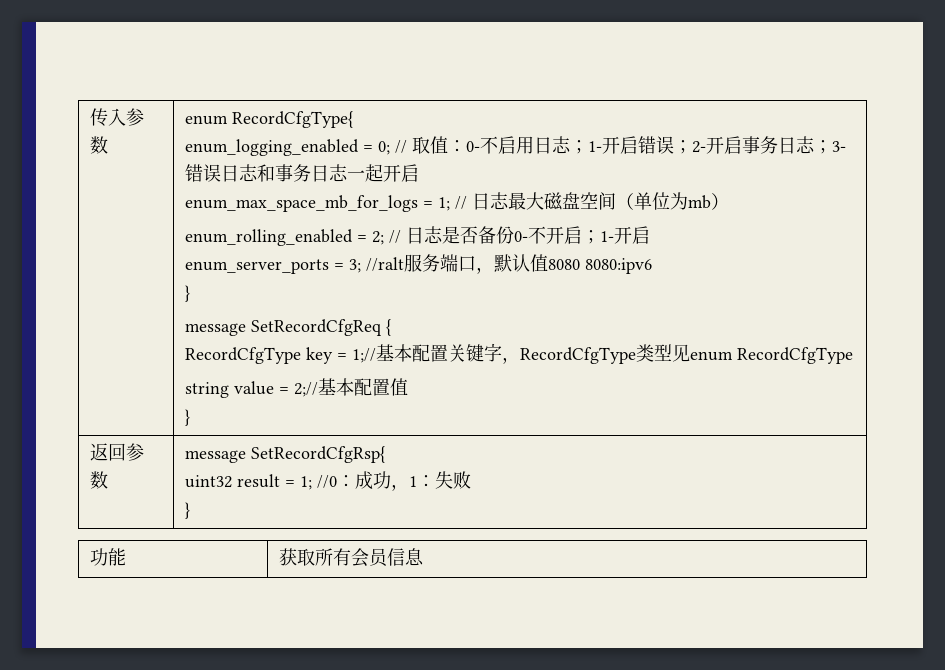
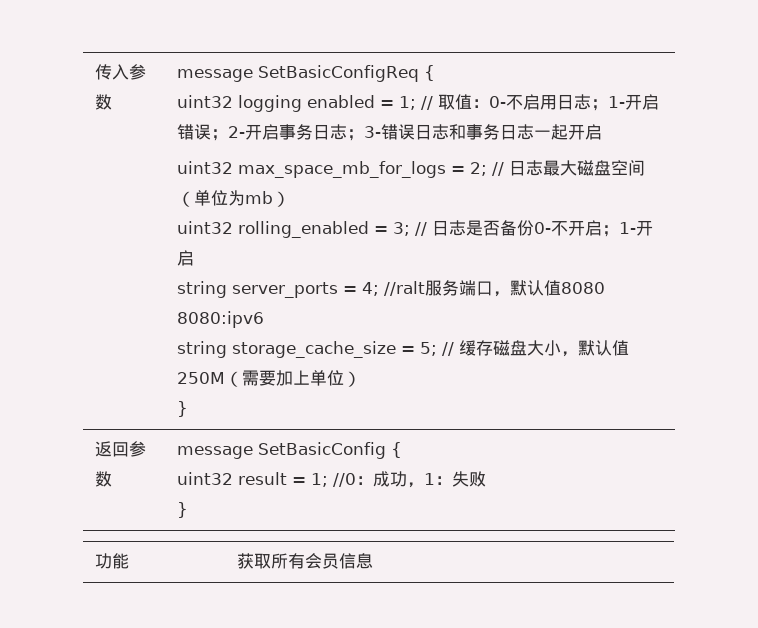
- enum RecordCfgType{
- enum_logging_enabled = 0; // 取值：0-不启用日志；1-开启错误；2-开启事务日志；3-错误日志和事务日志一起开启
+ message SetBasicConfigReq {
+ uint32 logging enabled = 1; // 取值：0-不启用日志；1-开启错误；2-开启事务日志；3-错误日志和事务日志一起开启
- enum_max_space_mb_for_logs = 1; // 日志最大磁盘空间（单位为mb）
+ uint32 max_space_mb_for_logs = 2; // 日志最大磁盘空间（单位为mb）
- enum_rolling_enabled = 2; // 日志是否备份0-不开启；1-开启
+ uint32 rolling_enabled = 3; // 日志是否备份0-不开启；1-开启
- enum_server_ports = 3; //ralt服务端口，默认值8080 8080:ipv6
- }
- message SetRecordCfgReq {
- RecordCfgType key = 1;//基本配置关键字，RecordCfgType类型见enum RecordCfgType
- string value = 2;//基本配置值
+ string server_ports = 4; //ralt服务端口，默认值8080 8080:ipv6
+ string storage_cache_size = 5; // 缓存磁盘大小，默认值250M（需要加上单位）
- 返回参数 | message SetRecordCfgRsp{
+ 返回参数 | message SetBasicConfig {

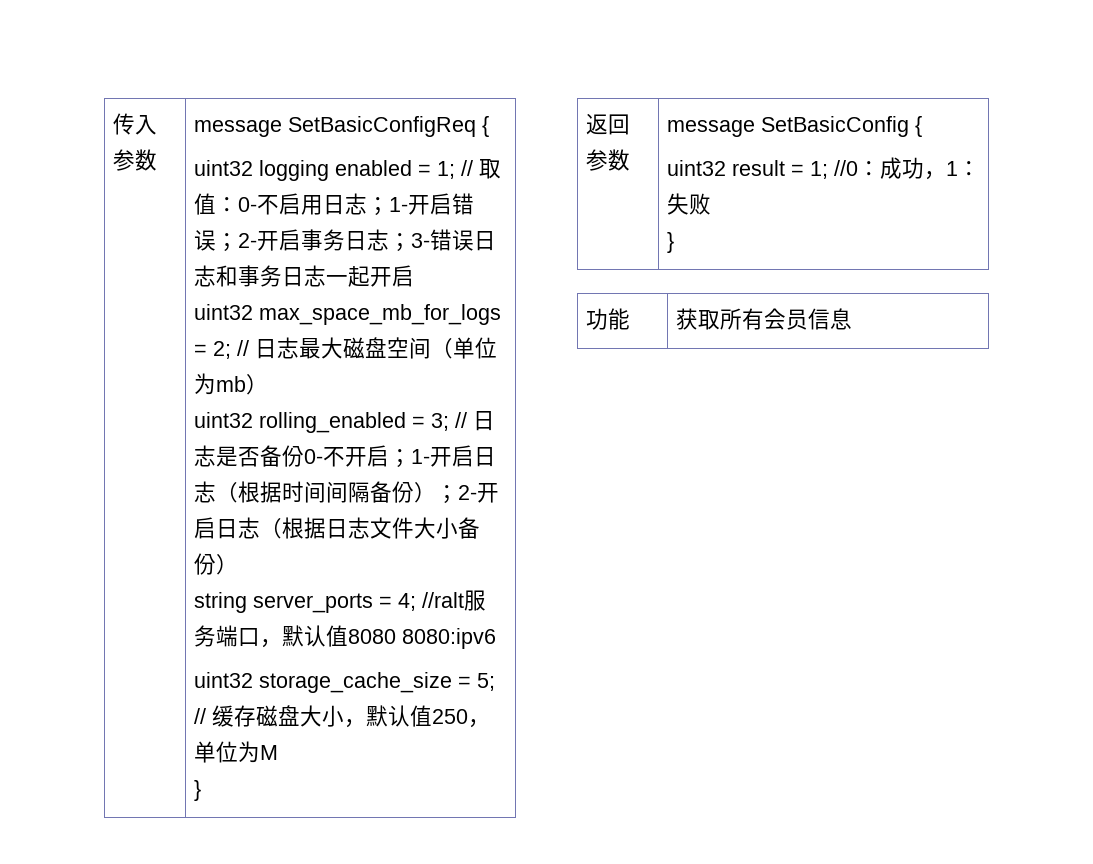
- uint32 rolling_enabled = 3; // 日志是否备份0-不开启；1-开启
+ uint32 rolling_enabled = 3; // 日志是否备份0-不开启；1-开启日志（根据时间间隔备份）；2-开启日志（根据日志文件大小备份）
- string storage_cache_size = 5; // 缓存磁盘大小，默认值250M（需要加上单位）
+ uint32 storage_cache_size = 5; // 缓存磁盘大小，默认值250，单位为M

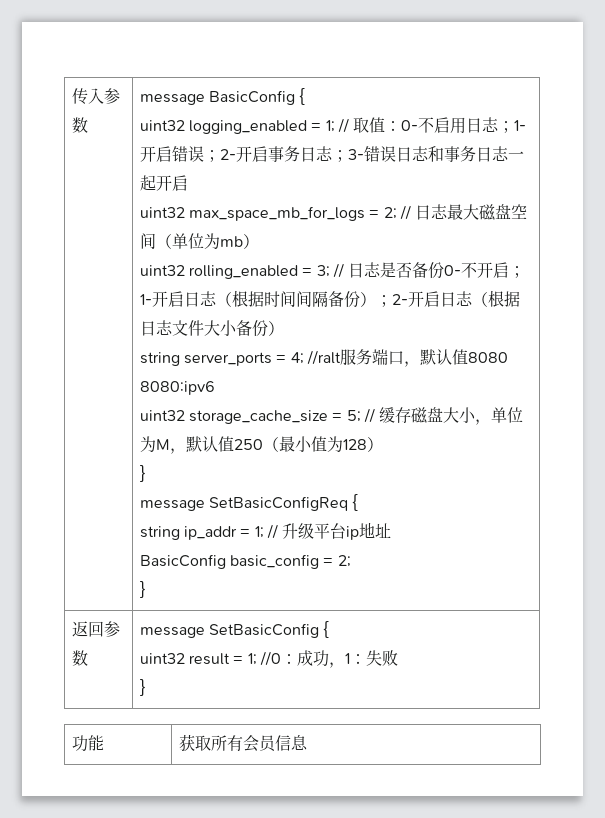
- message SetBasicConfigReq {
- uint32 logging enabled = 1; // 取值：0-不启用日志；1-开启错误；2-开启事务日志；3-错误日志和事务日志一起开启
+ message BasicConfig {
+ uint32 logging_enabled = 1; // 取值：0-不启用日志；1-开启错误；2-开启事务日志；3-错误日志和事务日志一起开启
- uint32 storage_cache_size = 5; // 缓存磁盘大小，默认值250，单位为M
+ uint32 storage_cache_size = 5; // 缓存磁盘大小，单位为M，默认值250（最小值为128）
+ }
+ message SetBasicConfigReq {
+ string ip_addr = 1; // 升级平台ip地址
+ BasicConfig basic_config = 2;

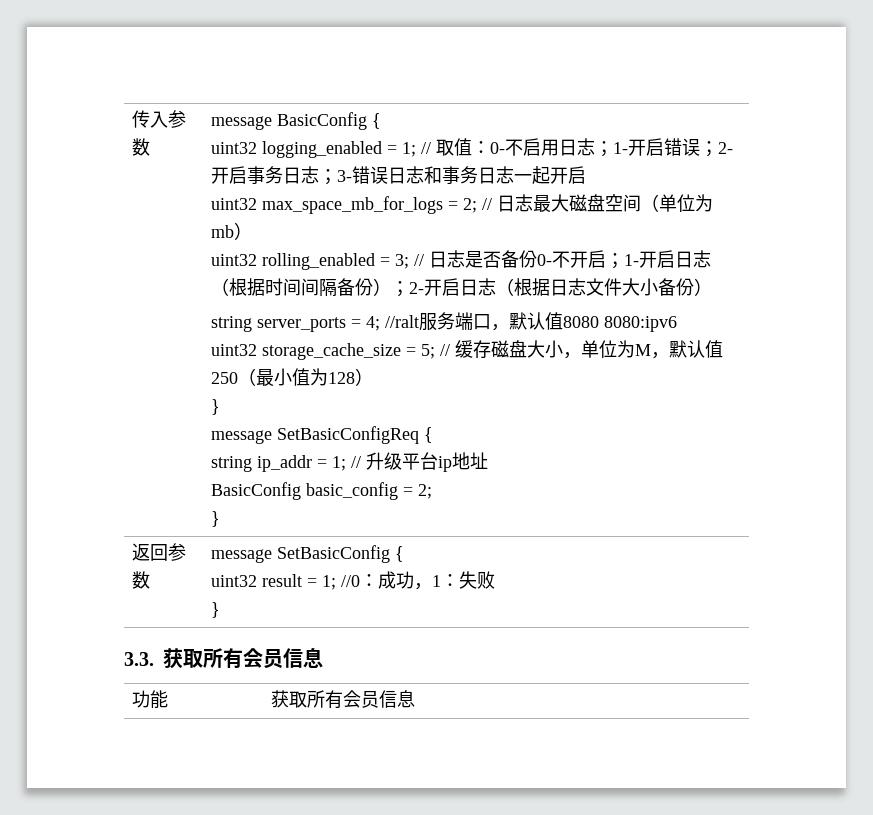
+ 3.3.获取所有会员信息

